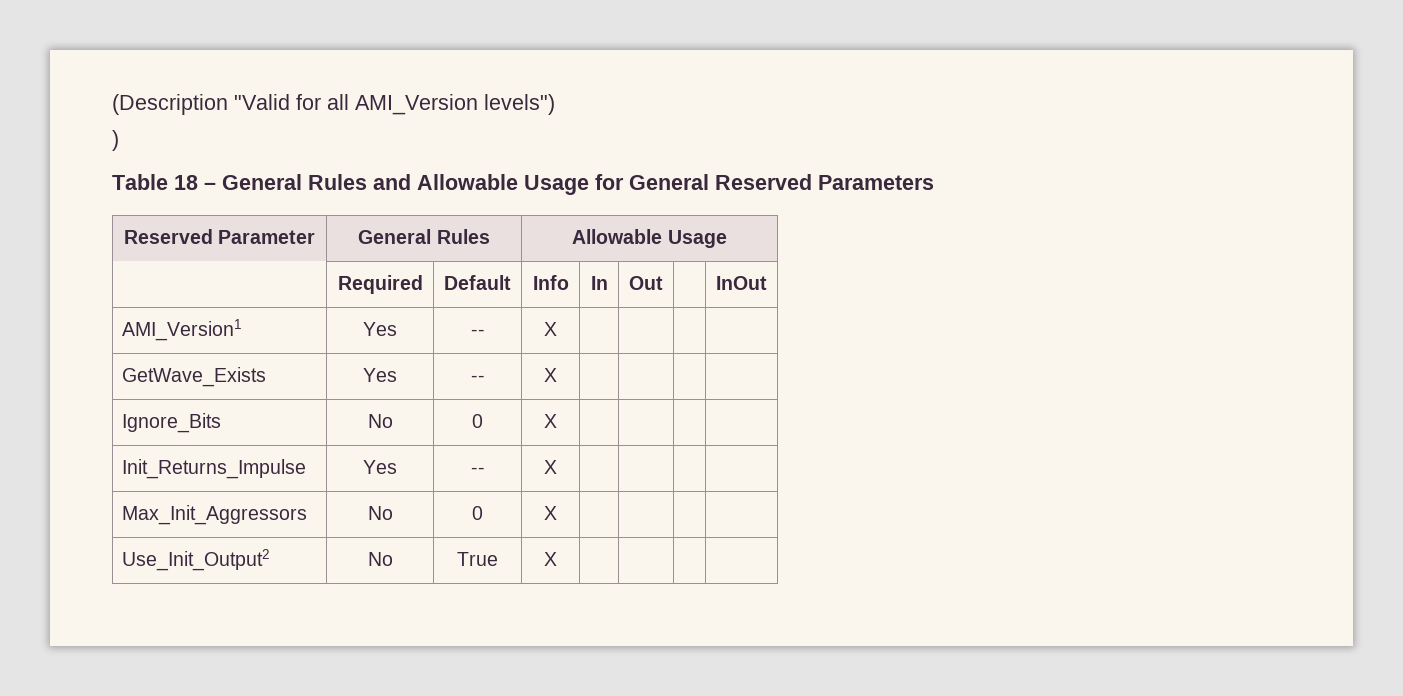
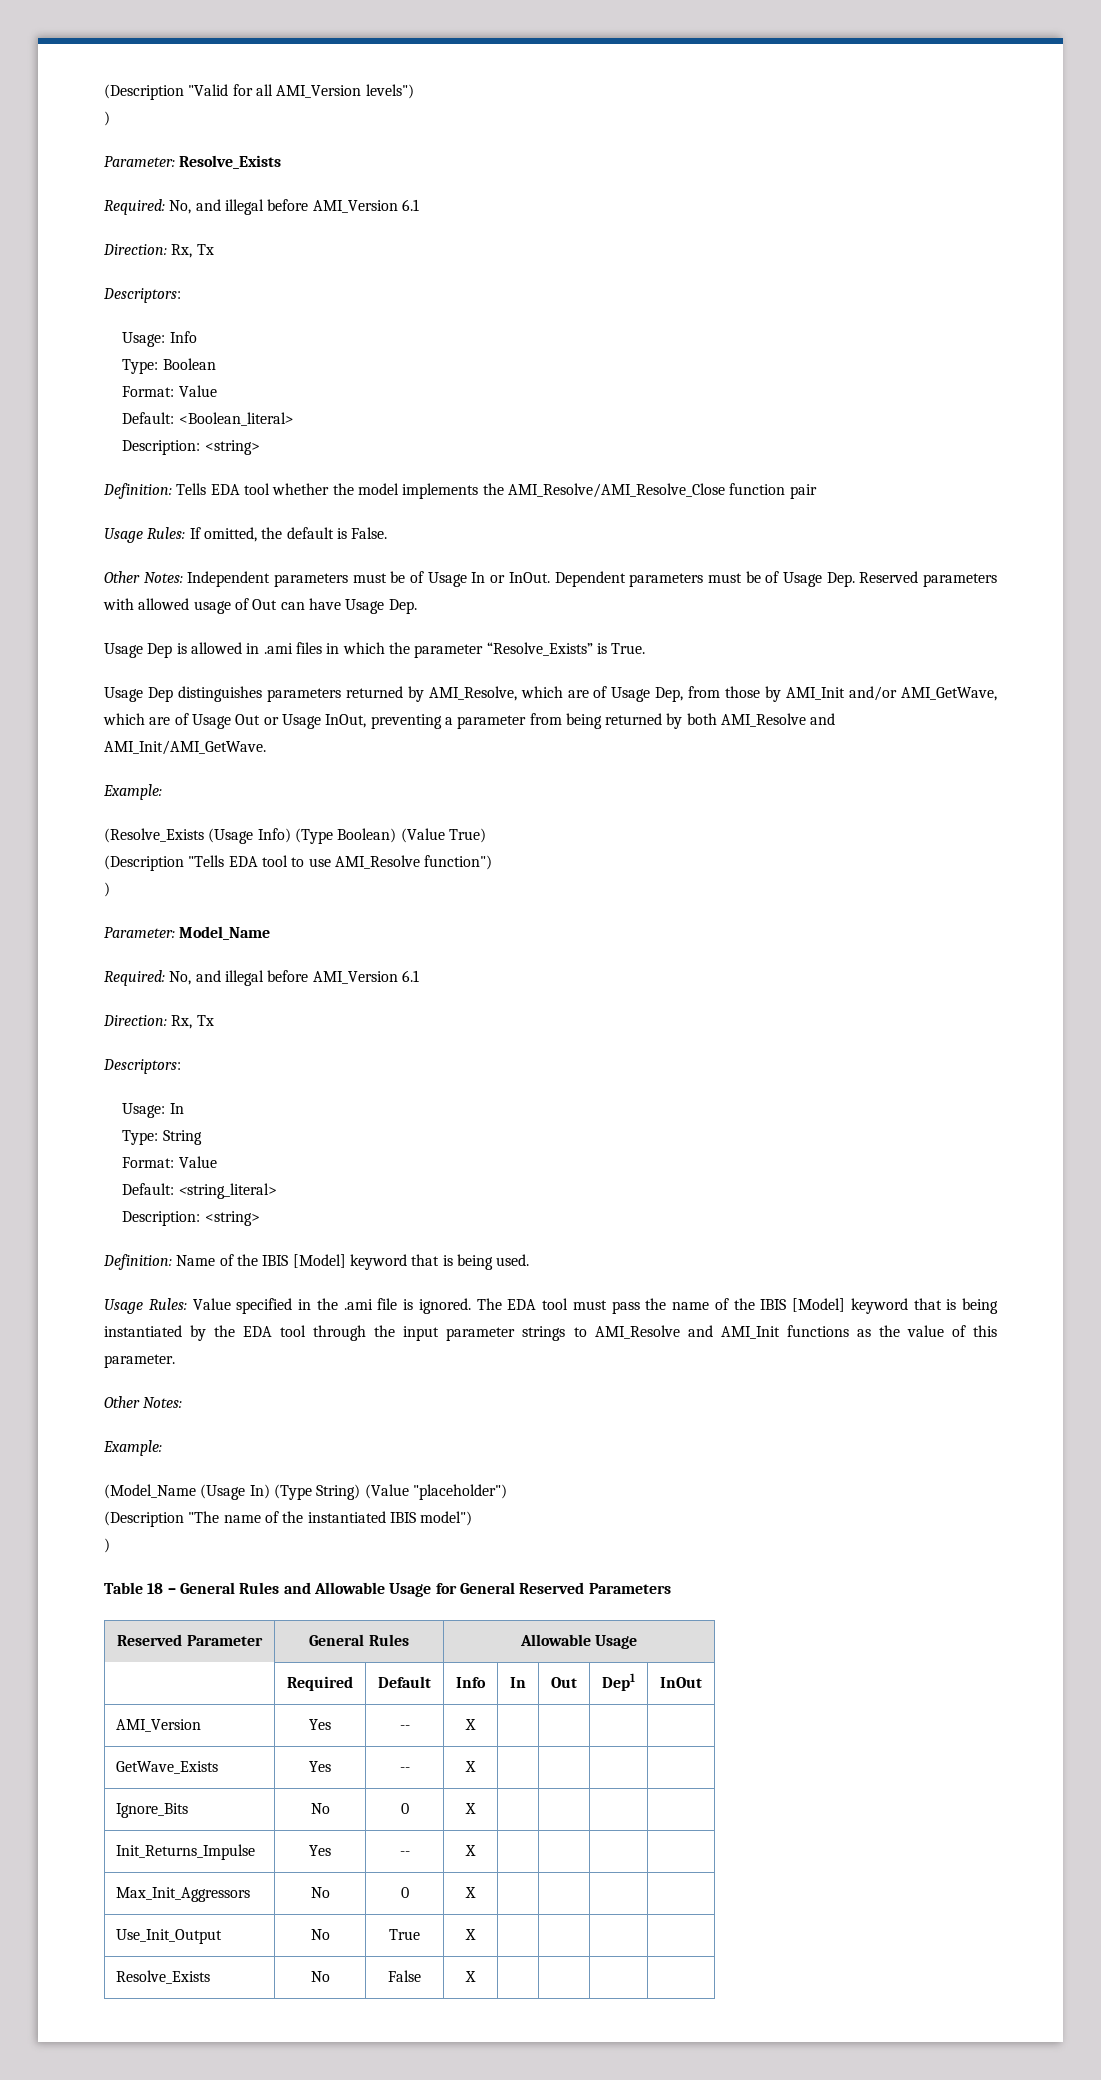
+ Parameter: Resolve_Exists
+ Required: No, and illegal before AMI_Version 6.1
+ Direction: Rx, Tx
+ Descriptors:
+ Usage: Info
+ Type: Boolean
+ Format: Value
+ Default: <Boolean_literal>
+ Description: <string>
+ Definition: Tells EDA tool whether the model implements the AMI_Resolve/AMI_Resolve_Close function pair
+ Usage Rules: If omitted, the default is False.
+ Other Notes: Independent parameters must be of Usage In or InOut. Dependent parameters must be of Usage Dep. Reserved parameters with allowed usage of Out can have Usage Dep.
+ Usage Dep is allowed in .ami files in which the parameter “Resolve_Exists” is True.
+ Usage Dep distinguishes parameters returned by AMI_Resolve, which are of Usage Dep, from those by AMI_Init and/or AMI_GetWave, which are of Usage Out or Usage InOut, preventing a parameter from being returned by both AMI_Resolve and AMI_Init/AMI_GetWave.
+ Example:
+ (Resolve_Exists (Usage Info) (Type Boolean) (Value True)
+ (Description "Tells EDA tool to use AMI_Resolve function")
+ )
+ Parameter: Model_Name
+ Required: No, and illegal before AMI_Version 6.1
+ Direction: Rx, Tx
+ Descriptors:
+ Usage: In
+ Type: String
+ Format: Value
+ Default: <string_literal>
+ Description: <string>
+ Definition: Name of the IBIS [Model] keyword that is being used.
+ Usage Rules: Value specified in the .ami file is ignored. The EDA tool must pass the name of the IBIS [Model] keyword that is being instantiated by the EDA tool through the input parameter strings to AMI_Resolve and AMI_Init functions as the value of this parameter.
+ Other Notes:
+ Example:
+ (Model_Name (Usage In) (Type String) (Value "placeholder")
+ (Description "The name of the instantiated IBIS model")
+ )
- | Required | Default | Info | In | Out | | InOut
+ | Required | Default | Info | In | Out | Dep1 | InOut
- AMI_Version1 | Yes | -- | X | | | |
+ AMI_Version | Yes | -- | X | | | |
- Use_Init_Output2 | No | True | X | | | |
+ Use_Init_Output | No | True | X | | | |
+ Resolve_Exists | No | False | X | | | |

